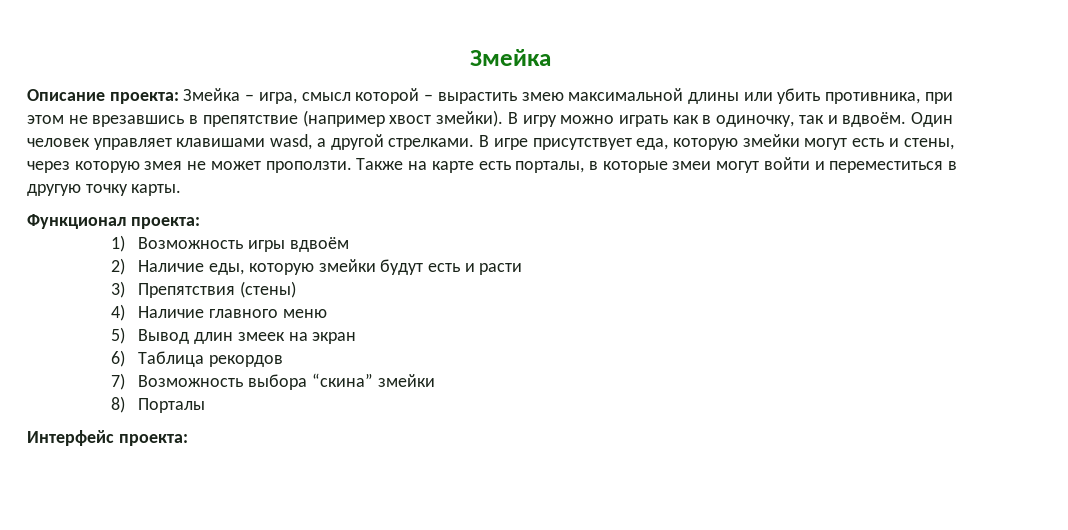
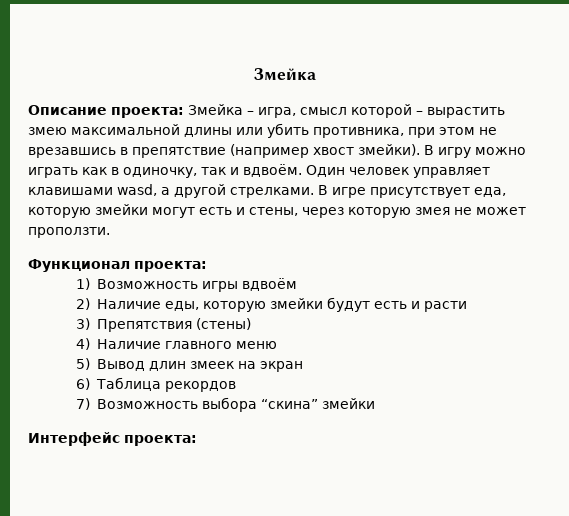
- Также на карте есть порталы, в которые змеи могут войти и переместиться в другую точку карты.
- 8) Порталы

